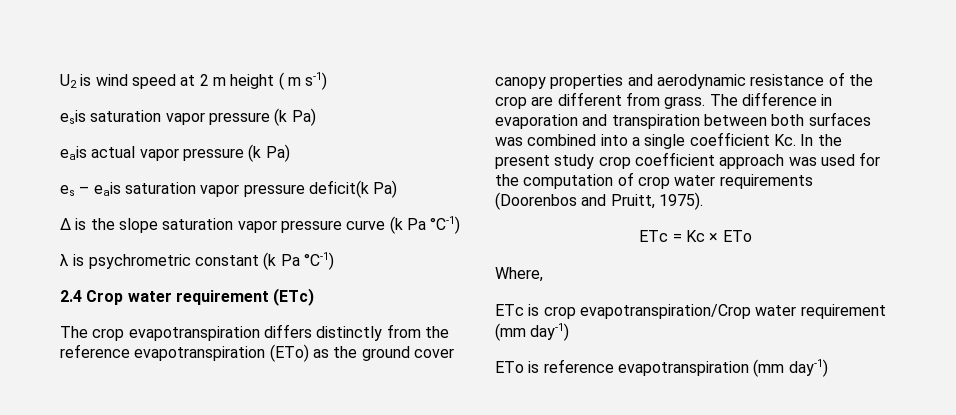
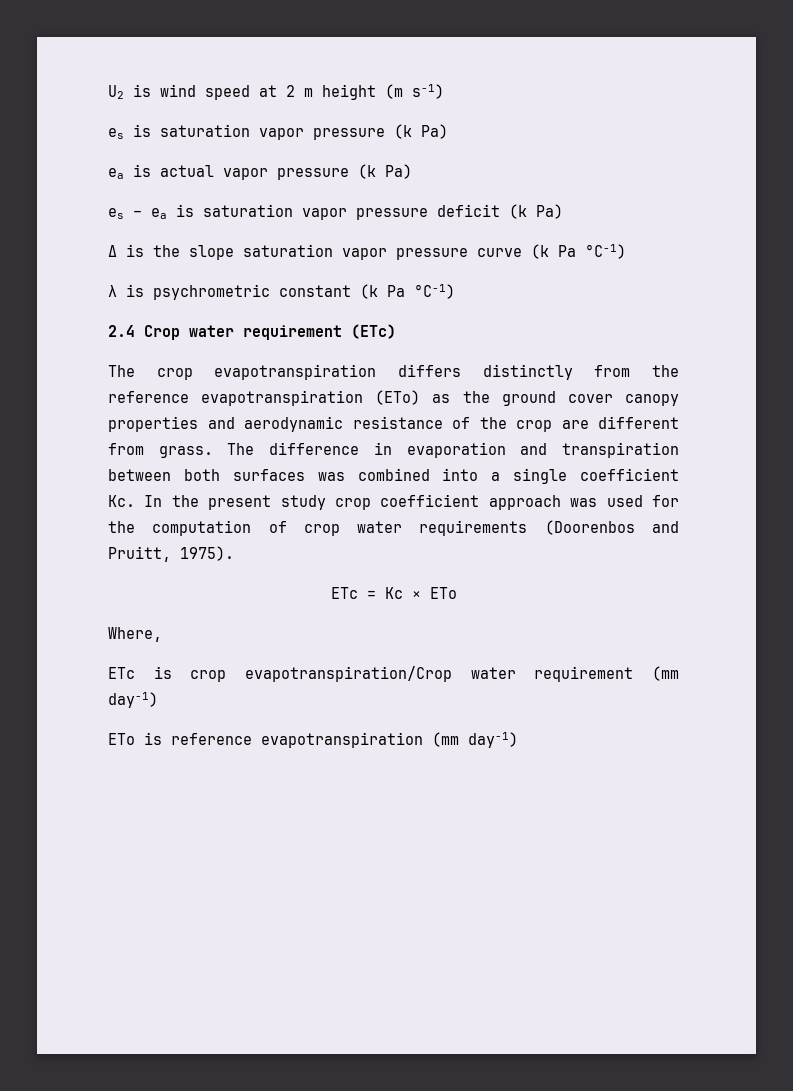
- U2 is wind speed at 2 m height ( m s-1)
+ U2 is wind speed at 2 m height (m s-1)
- esis saturation vapor pressure (k Pa)
+ es is saturation vapor pressure (k Pa)
- eais actual vapor pressure (k Pa)
+ ea is actual vapor pressure (k Pa)
- es – eais saturation vapor pressure deficit(k Pa)
+ es – ea is saturation vapor pressure deficit (k Pa)

